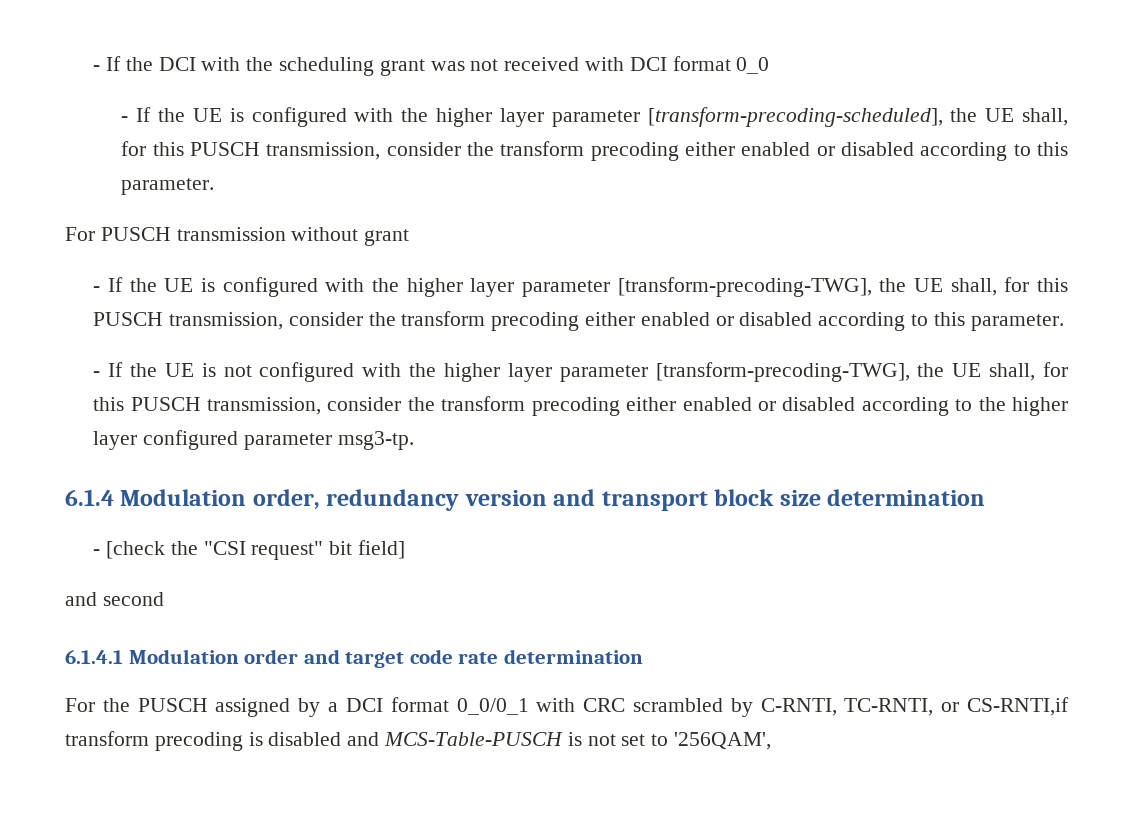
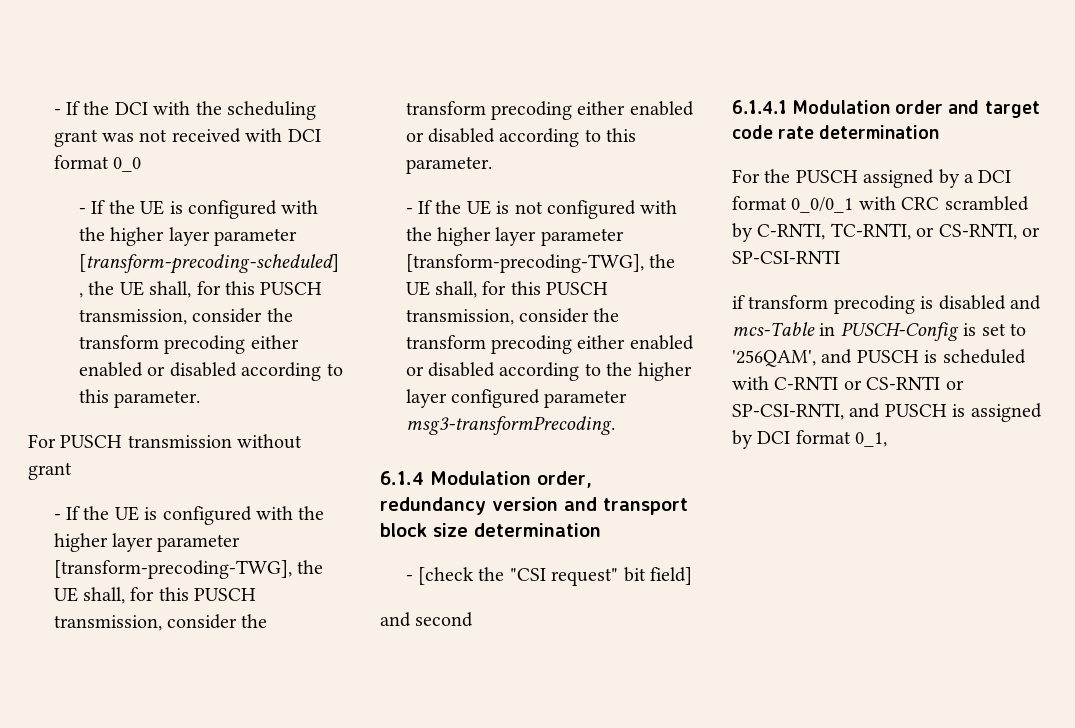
- - If the UE is not configured with the higher layer parameter [transform-precoding-TWG], the UE shall, for this PUSCH transmission, consider the transform precoding either enabled or disabled according to the higher layer configured parameter msg3-tp.
+ - If the UE is not configured with the higher layer parameter [transform-precoding-TWG], the UE shall, for this PUSCH transmission, consider the transform precoding either enabled or disabled according to the higher layer configured parameter msg3-transformPrecoding.
- For the PUSCH assigned by a DCI format 0_0/0_1 with CRC scrambled by C-RNTI, TC-RNTI, or CS-RNTI,if transform precoding is disabled and MCS-Table-PUSCH is not set to '256QAM',
+ For the PUSCH assigned by a DCI format 0_0/0_1 with CRC scrambled by C-RNTI, TC-RNTI, or CS-RNTI, or SP-CSI-RNTI
+ if transform precoding is disabled and mcs-Table in PUSCH-Config is set to '256QAM', and PUSCH is scheduled with C-RNTI or CS-RNTI or SP-CSI-RNTI, and PUSCH is assigned by DCI format 0_1,

